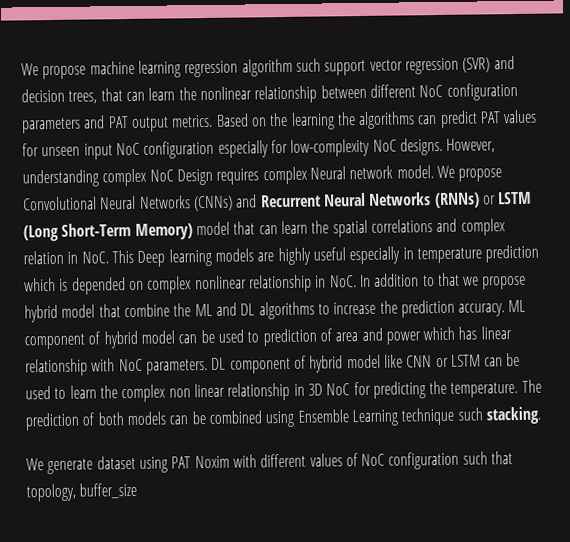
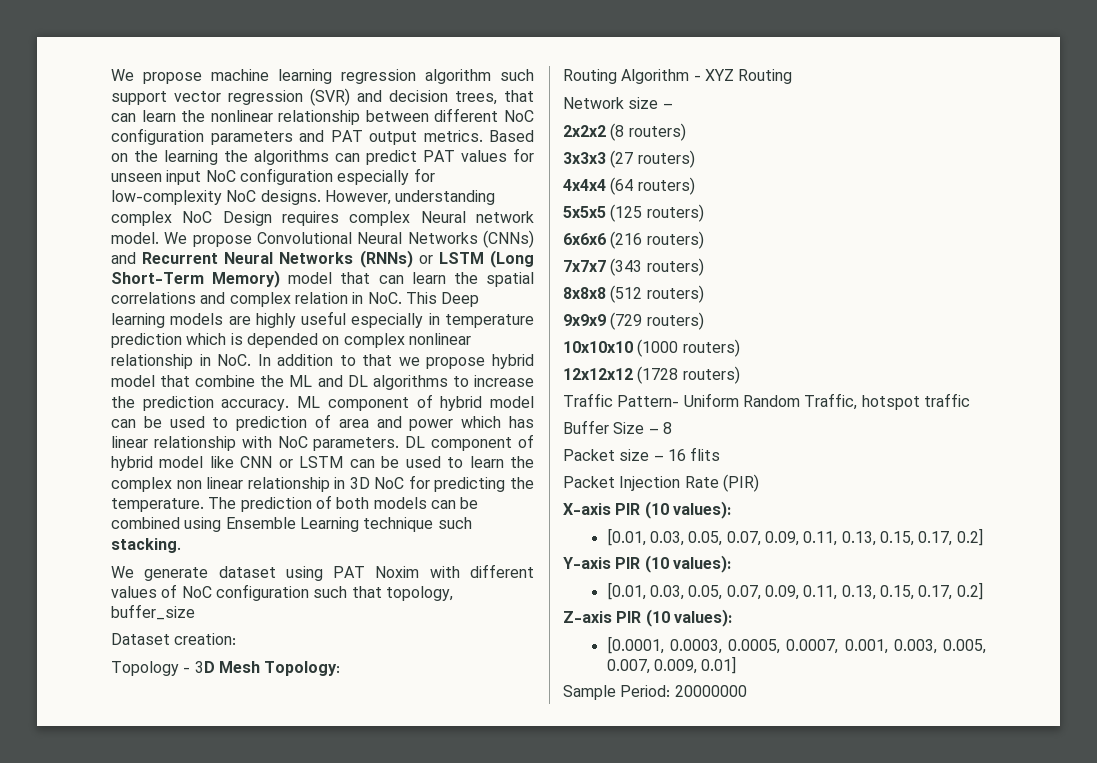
+ Dataset creation:
+ Topology - 3D Mesh Topology:
+ Routing Algorithm - XYZ Routing
+ Network size –
+ 2x2x2 (8 routers)
+ 3x3x3 (27 routers)
+ 4x4x4 (64 routers)
+ 5x5x5 (125 routers)
+ 6x6x6 (216 routers)
+ 7x7x7 (343 routers)
+ 8x8x8 (512 routers)
+ 9x9x9 (729 routers)
+ 10x10x10 (1000 routers)
+ 12x12x12 (1728 routers)
+ Traffic Pattern- Uniform Random Traffic, hotspot traffic
+ Buffer Size – 8
+ Packet size – 16 flits
+ Packet Injection Rate (PIR)
+ X-axis PIR (10 values):
+ [0.01, 0.03, 0.05, 0.07, 0.09, 0.11, 0.13, 0.15, 0.17, 0.2]
+ Y-axis PIR (10 values):
+ [0.01, 0.03, 0.05, 0.07, 0.09, 0.11, 0.13, 0.15, 0.17, 0.2]
+ Z-axis PIR (10 values):
+ [0.0001, 0.0003, 0.0005, 0.0007, 0.001, 0.003, 0.005, 0.007, 0.009, 0.01]
+ Sample Period: 20000000

